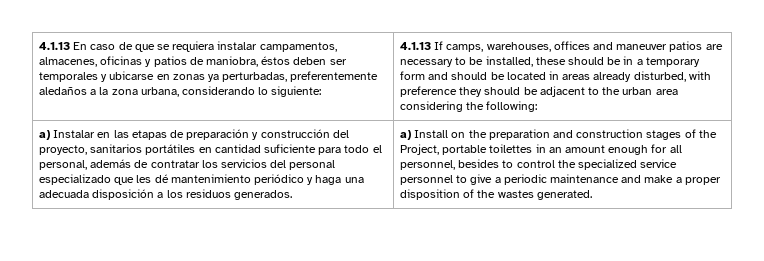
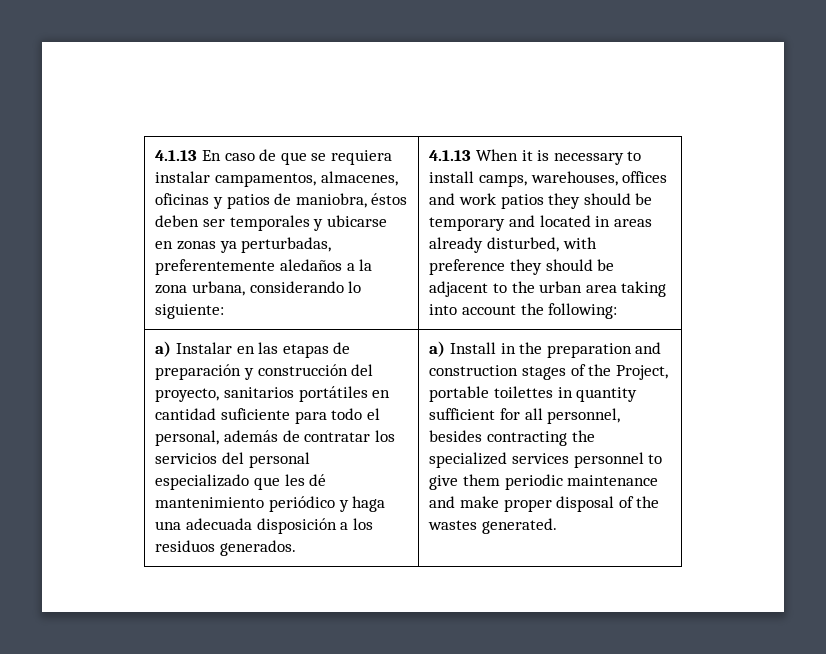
- 4.1.13 If camps, warehouses, offices and maneuver patios are necessary to be installed, these should be in a temporary form and should be located in areas already disturbed, with preference they should be adjacent to the urban area considering the following:
+ 4.1.13 When it is necessary to install camps, warehouses, offices and work patios they should be temporary and located in areas already disturbed, with preference they should be adjacent to the urban area taking into account the following:
- a) Install on the preparation and construction stages of the Project, portable toilettes in an amount enough for all personnel, besides to control the specialized service personnel to give a periodic maintenance and make a proper disposition of the wastes generated.
+ a) Install in the preparation and construction stages of the Project, portable toilettes in quantity sufficient for all personnel, besides contracting the specialized services personnel to give them periodic maintenance and make proper disposal of the wastes generated.

